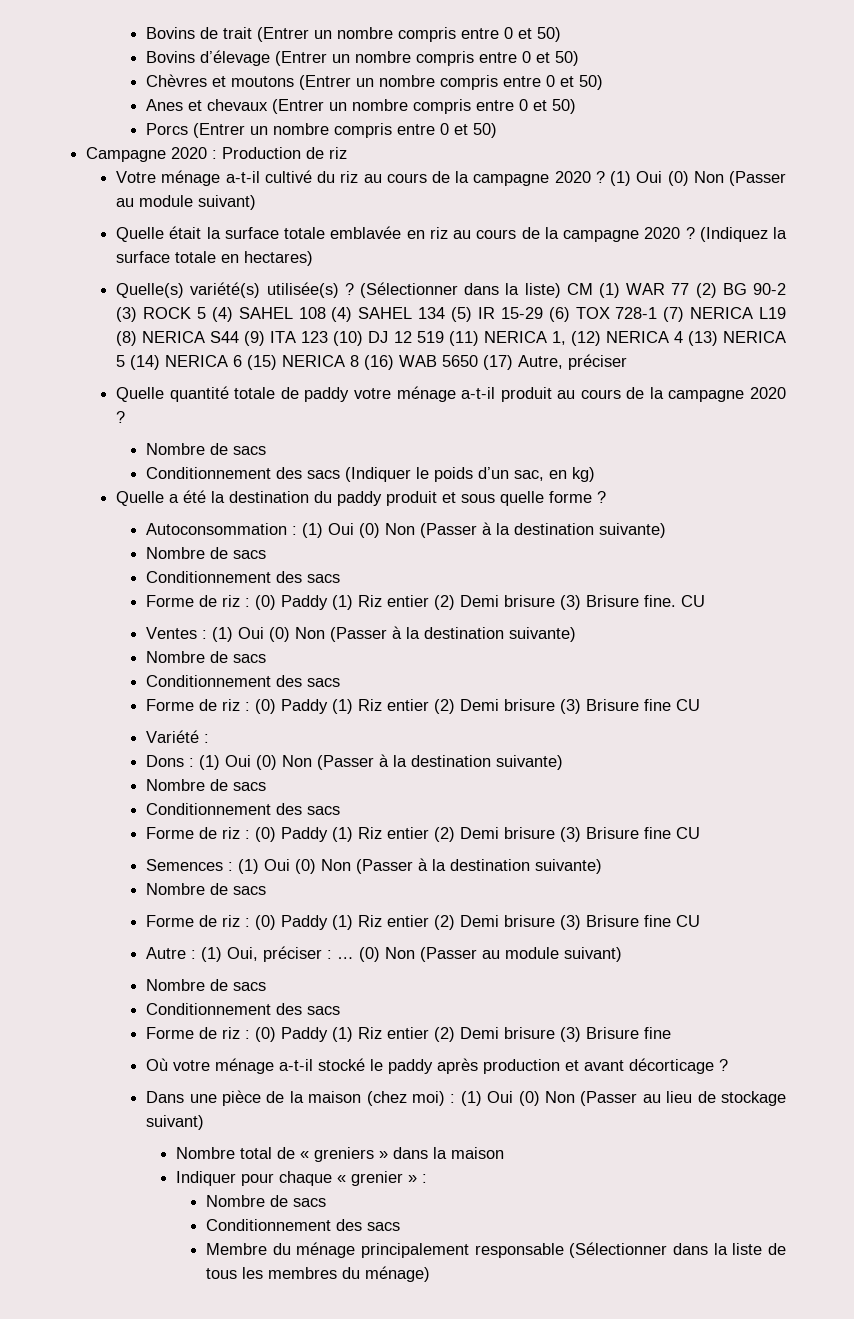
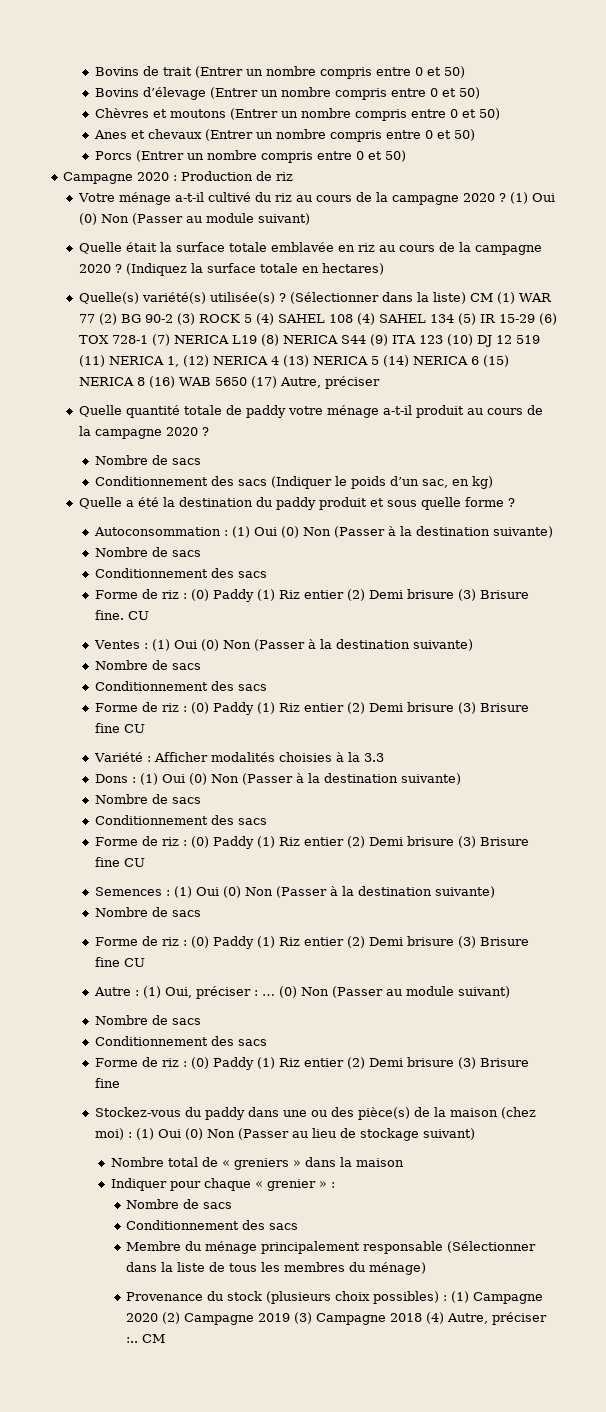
- Variété :
+ Variété : Afficher modalités choisies à la 3.3
- Où votre ménage a-t-il stocké le paddy après production et avant décorticage ?
- Dans une pièce de la maison (chez moi) : (1) Oui (0) Non (Passer au lieu de stockage suivant)
+ Stockez-vous du paddy dans une ou des pièce(s) de la maison (chez moi) : (1) Oui (0) Non (Passer au lieu de stockage suivant)
+ Provenance du stock (plusieurs choix possibles) : (1) Campagne 2020 (2) Campagne 2019 (3) Campagne 2018 (4) Autre, préciser :.. CM

